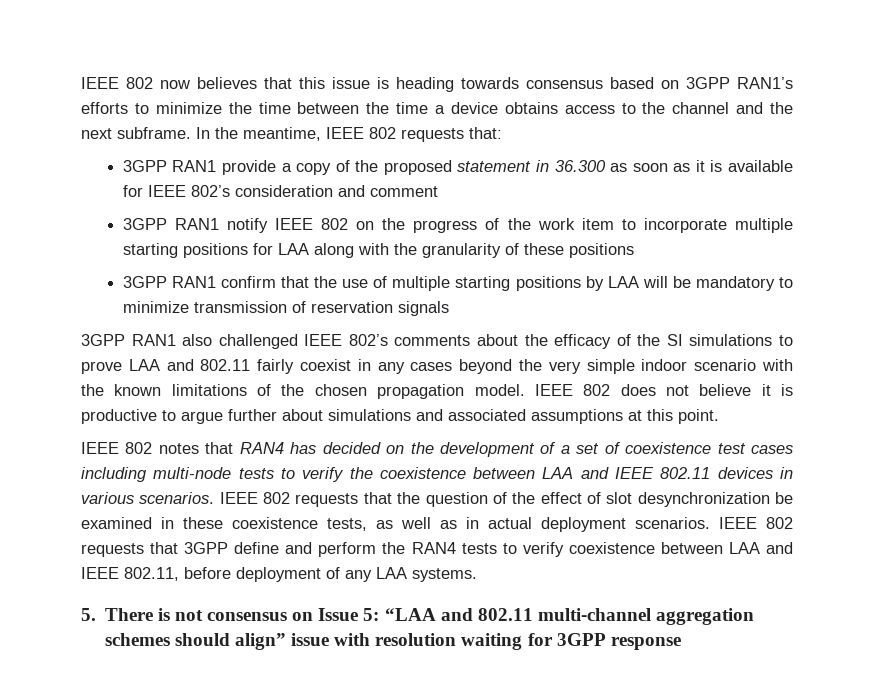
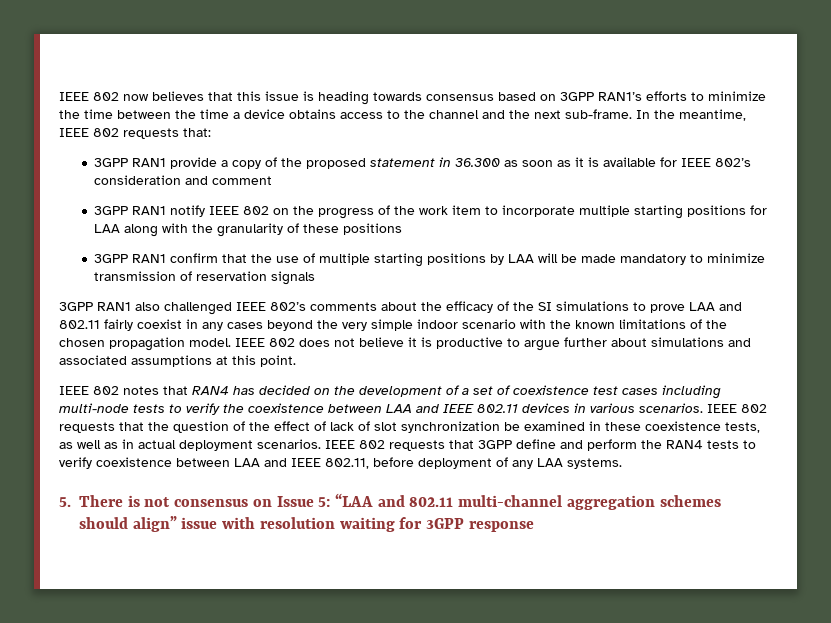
- IEEE 802 now believes that this issue is heading towards consensus based on 3GPP RAN1’s efforts to minimize the time between the time a device obtains access to the channel and the next subframe.
+ IEEE 802 now believes that this issue is heading towards consensus based on 3GPP RAN1’s efforts to minimize the time between the time a device obtains access to the channel and the next sub-frame.
- 3GPP RAN1 confirm that the use of multiple starting positions by LAA will be mandatory to minimize transmission of reservation signals
+ 3GPP RAN1 confirm that the use of multiple starting positions by LAA will be made mandatory to minimize transmission of reservation signals
- IEEE 802 requests that the question of the effect of slot desynchronization be examined in these coexistence tests, as well as in actual deployment scenarios.
+ IEEE 802 requests that the question of the effect of lack of slot synchronization be examined in these coexistence tests, as well as in actual deployment scenarios.

